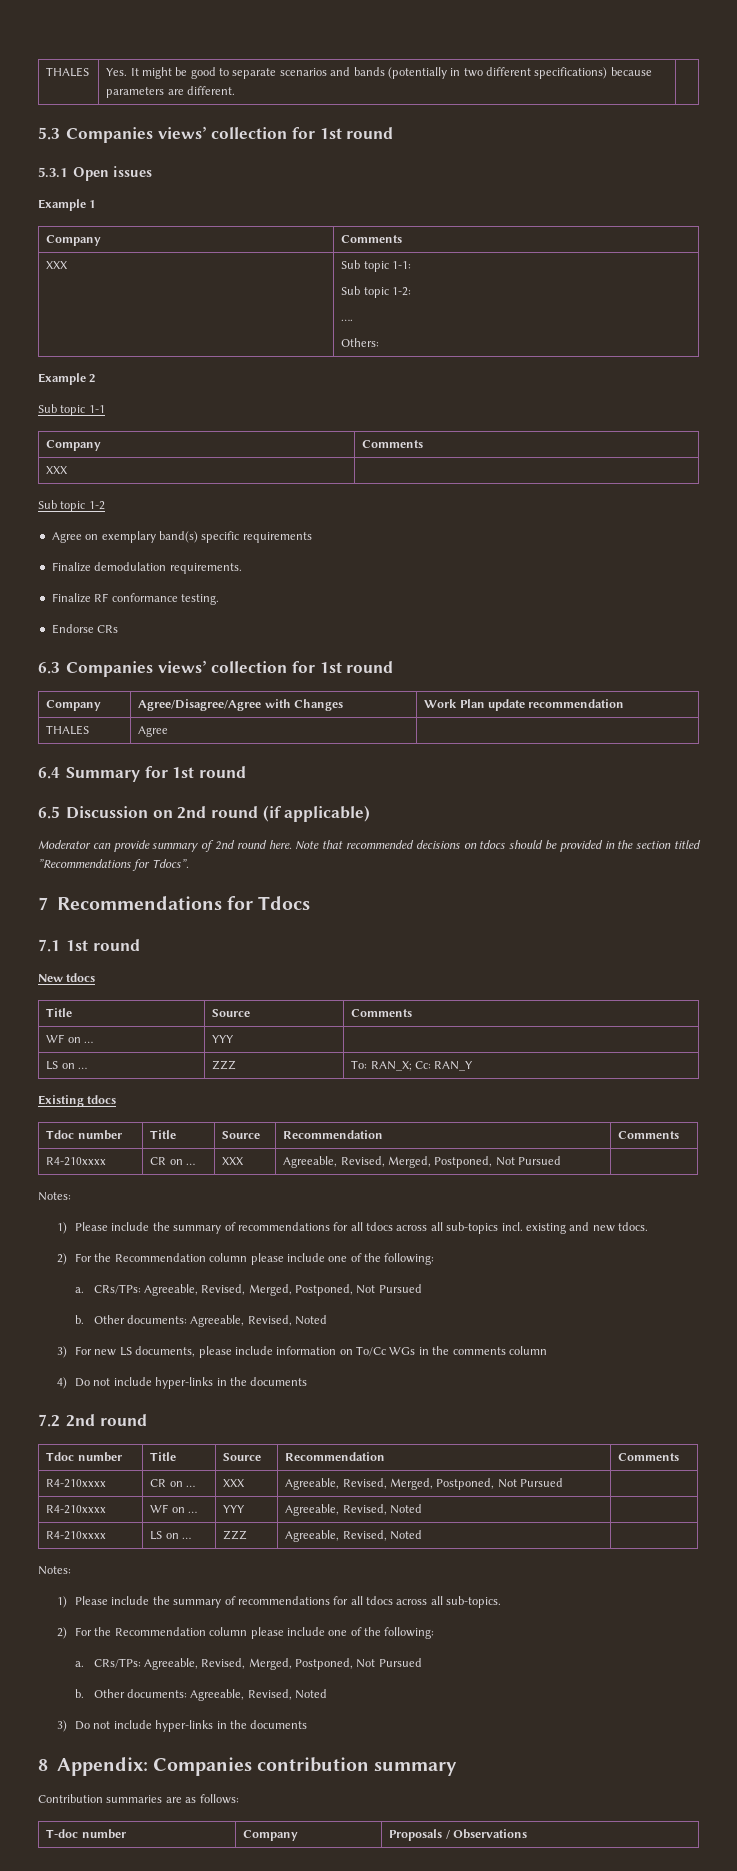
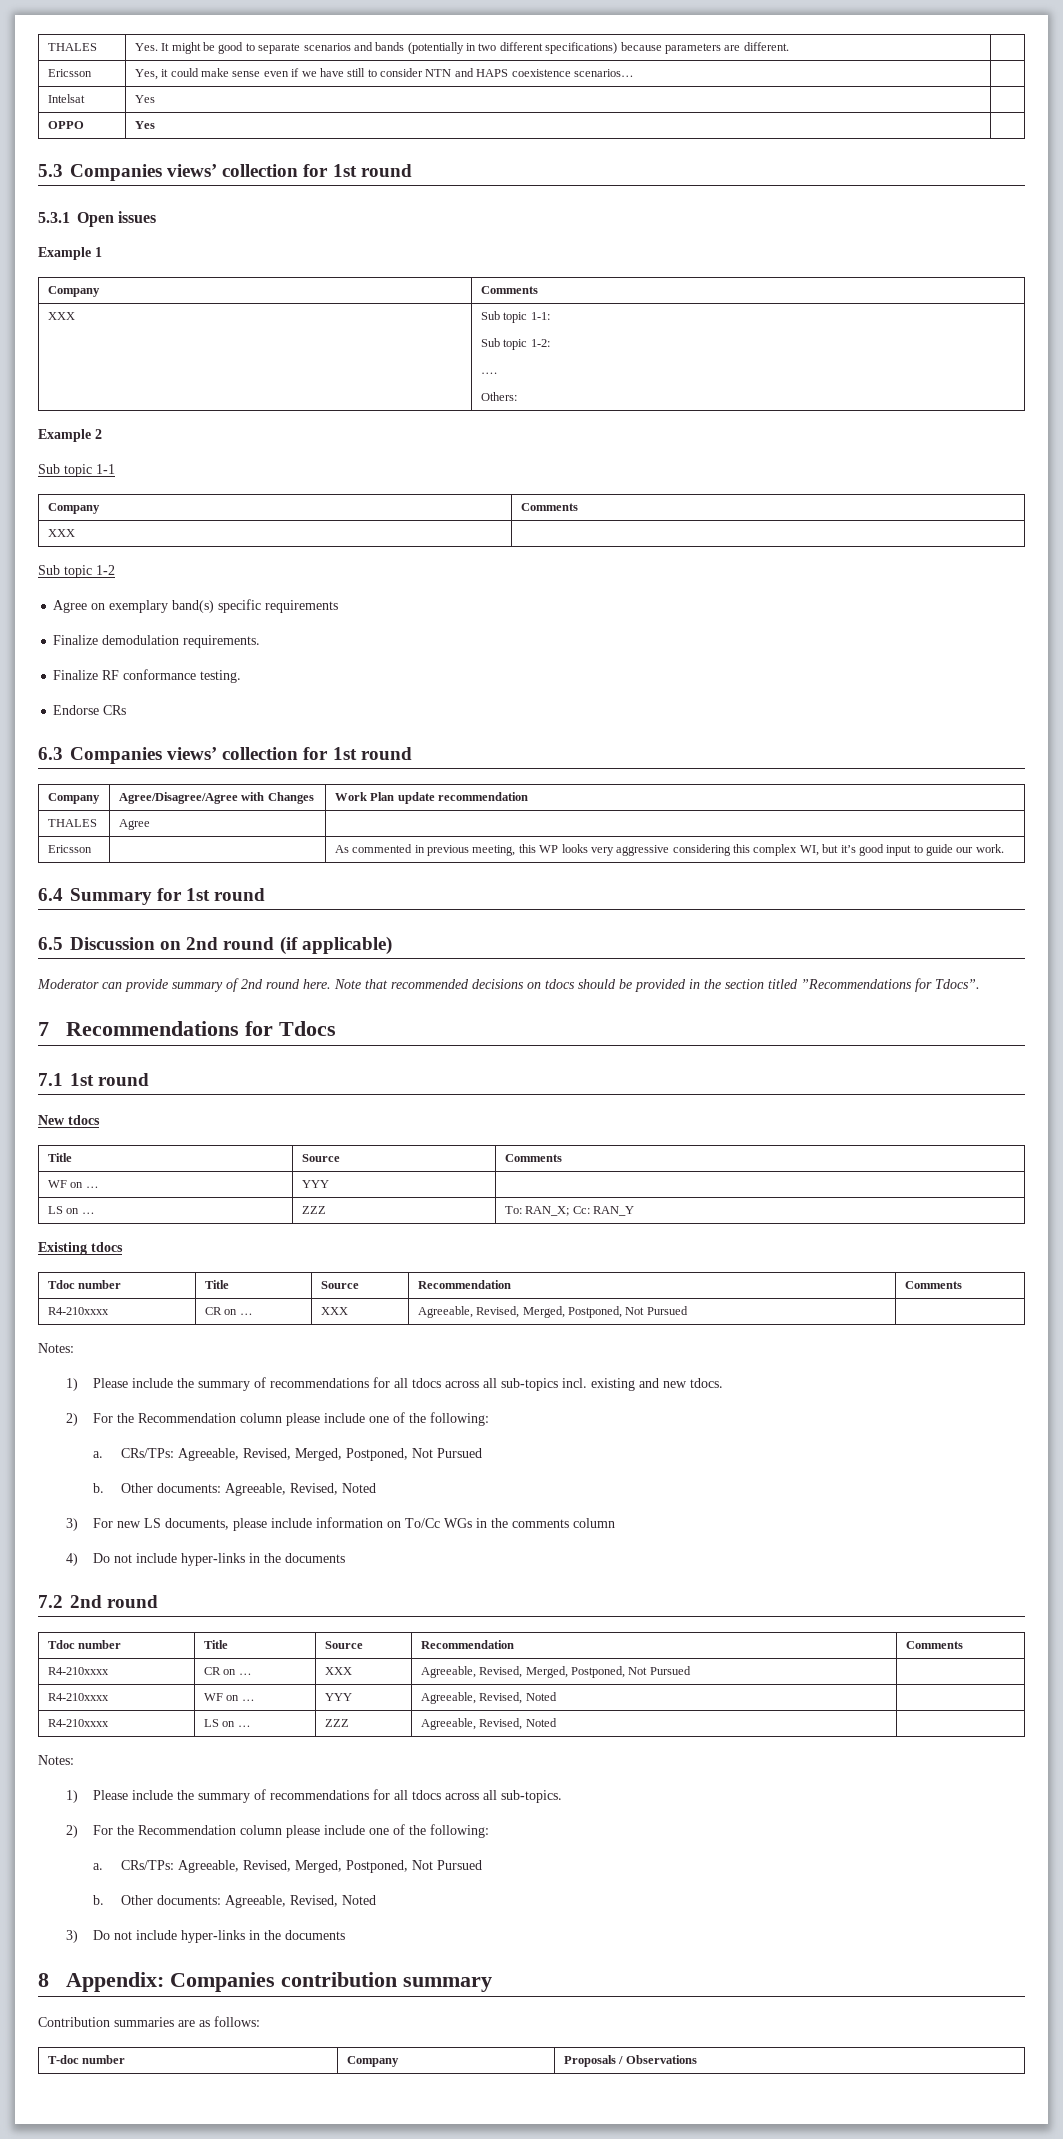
+ Ericsson | Yes, it could make sense even if we have still to consider NTN and HAPS coexistence scenarios… |
+ Intelsat | Yes |
+ OPPO | Yes |
+ Ericsson | | As commented in previous meeting, this WP looks very aggressive considering this complex WI, but it’s good input to guide our work.

